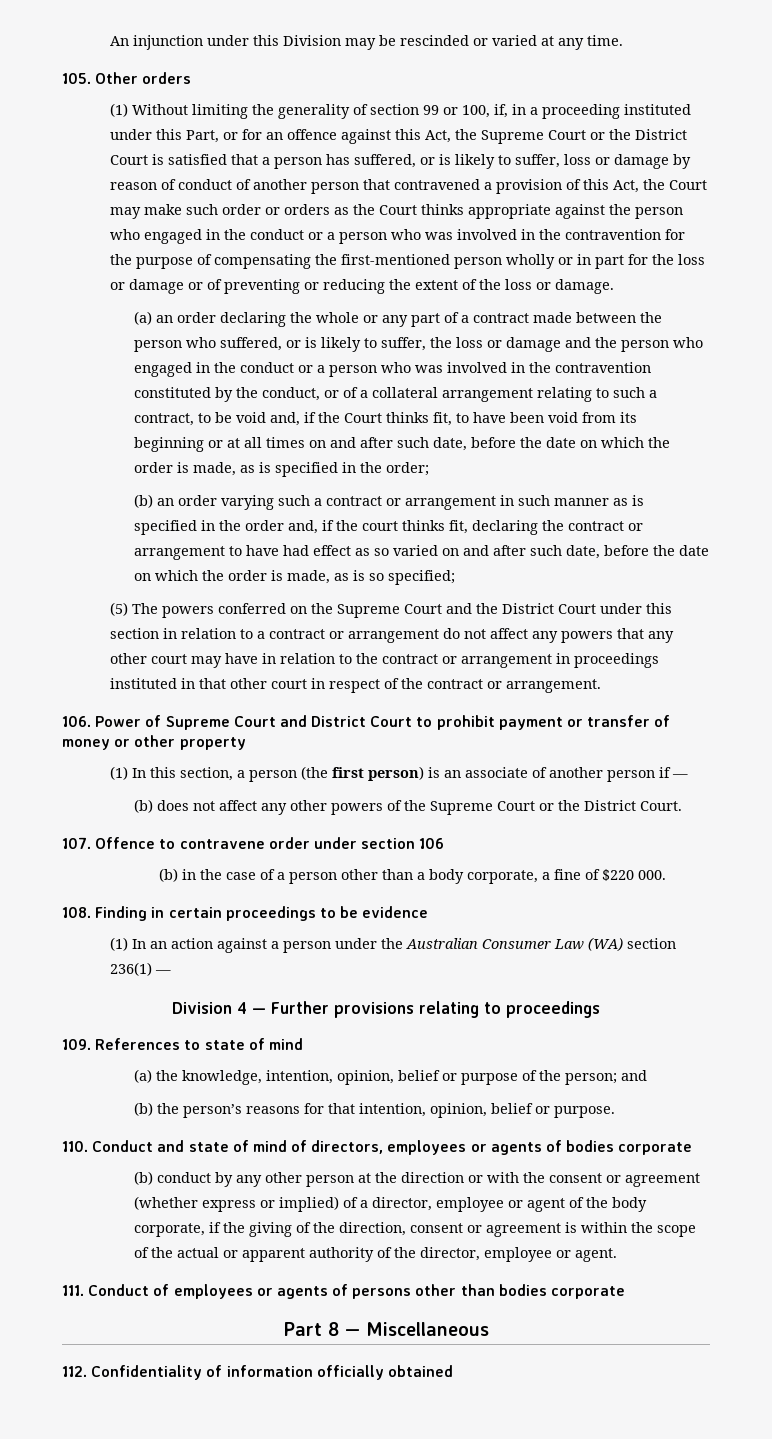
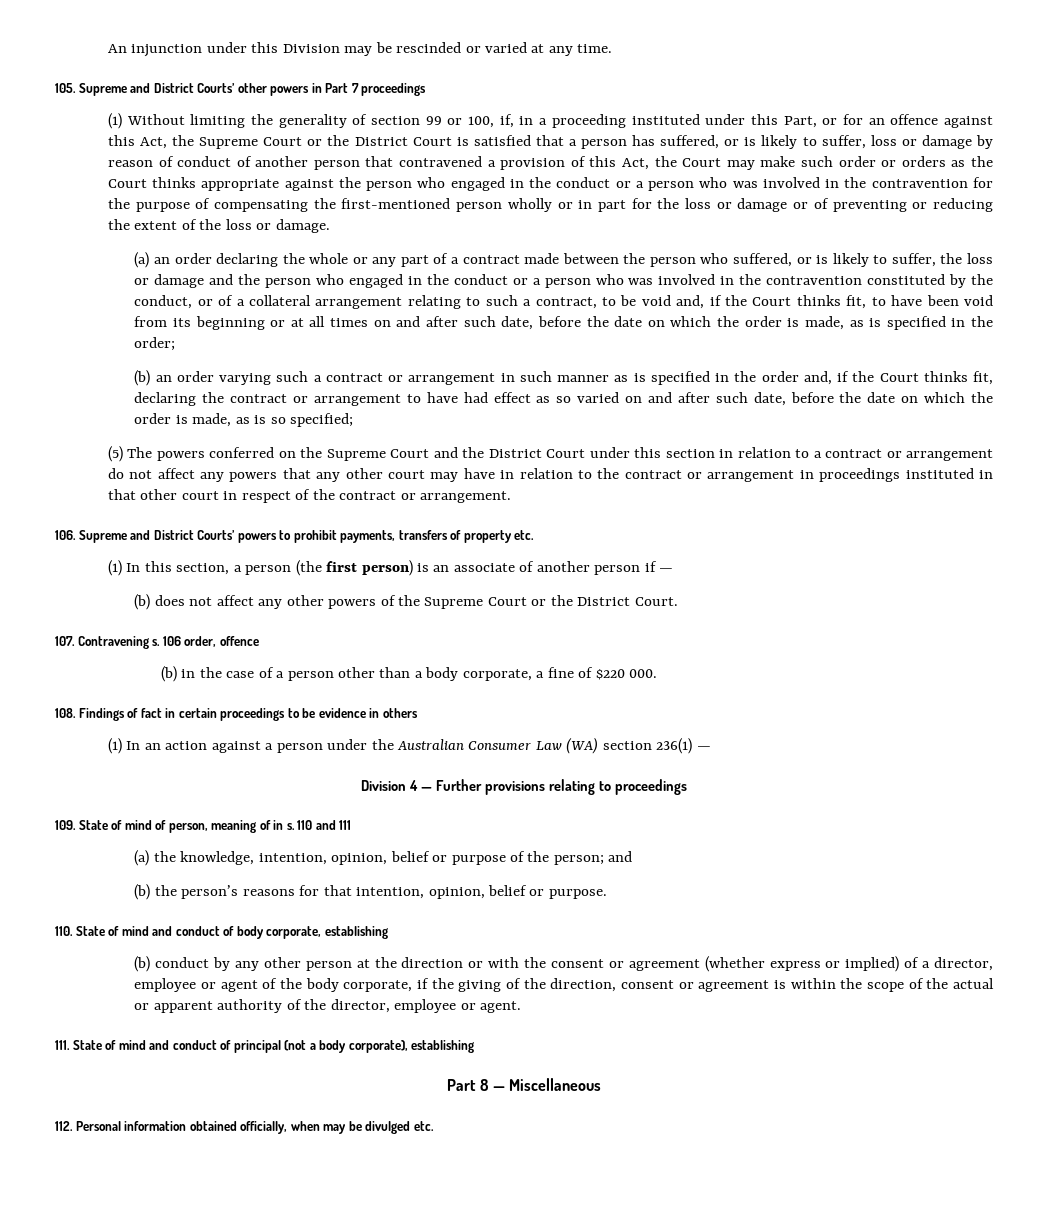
- 105. Other orders
+ 105. Supreme and District Courts’ other powers in Part 7 proceedings
- (b) an order varying such a contract or arrangement in such manner as is specified in the order and, if the court thinks fit, declaring the contract or arrangement to have had effect as so varied on and after such date, before the date on which the order is made, as is so specified;
+ (b) an order varying such a contract or arrangement in such manner as is specified in the order and, if the Court thinks fit, declaring the contract or arrangement to have had effect as so varied on and after such date, before the date on which the order is made, as is so specified;
- 106. Power of Supreme Court and District Court to prohibit payment or transfer of money or other property
+ 106. Supreme and District Courts’ powers to prohibit payments, transfers of property etc.
- 107. Offence to contravene order under section 106
+ 107. Contravening s. 106 order, offence
- 108. Finding in certain proceedings to be evidence
+ 108. Findings of fact in certain proceedings to be evidence in others
- 109. References to state of mind
+ 109. State of mind of person, meaning of in s. 110 and 111
- 110. Conduct and state of mind of directors, employees or agents of bodies corporate
+ 110. State of mind and conduct of body corporate, establishing
- 111. Conduct of employees or agents of persons other than bodies corporate
+ 111. State of mind and conduct of principal (not a body corporate), establishing
- 112. Confidentiality of information officially obtained
+ 112. Personal information obtained officially, when may be divulged etc.

